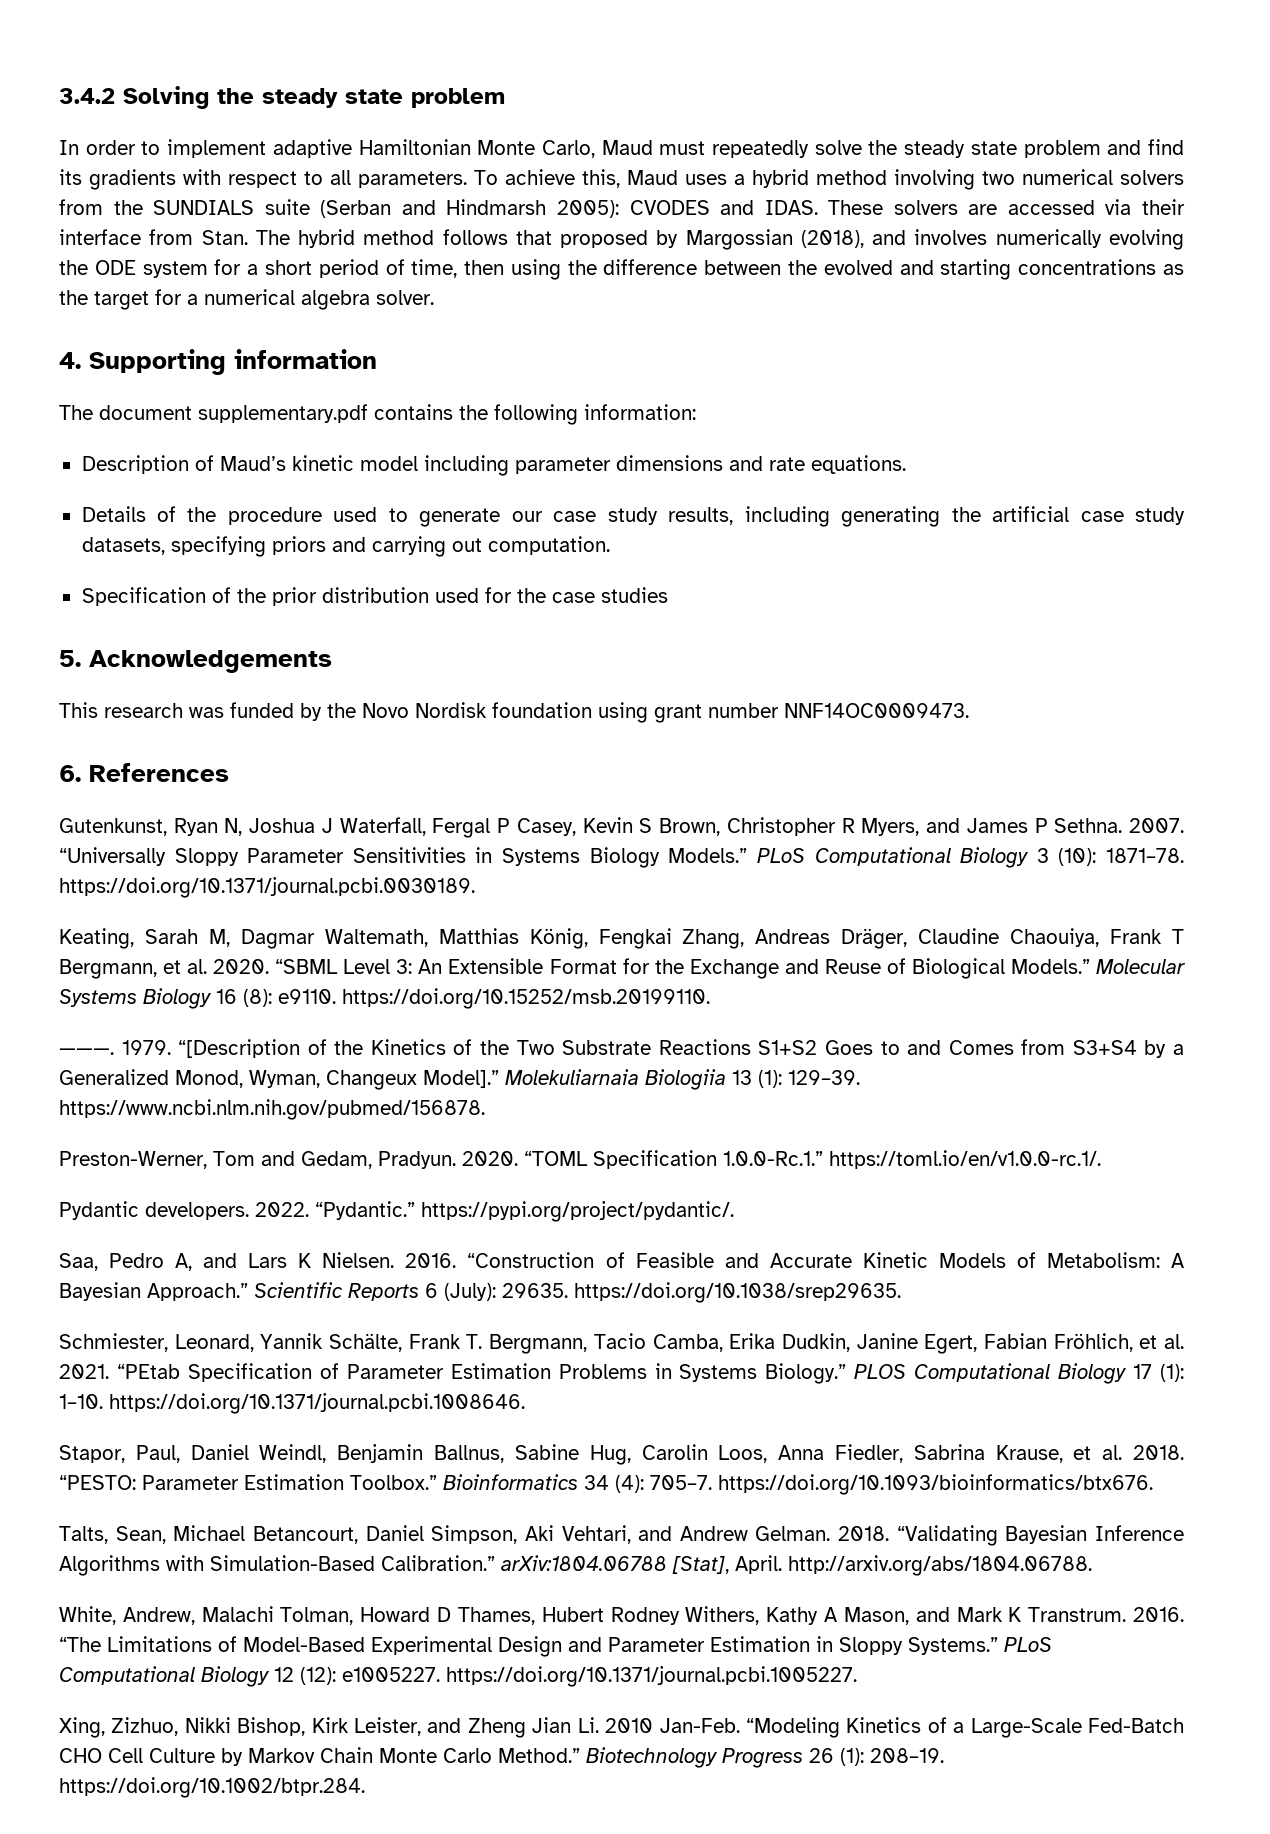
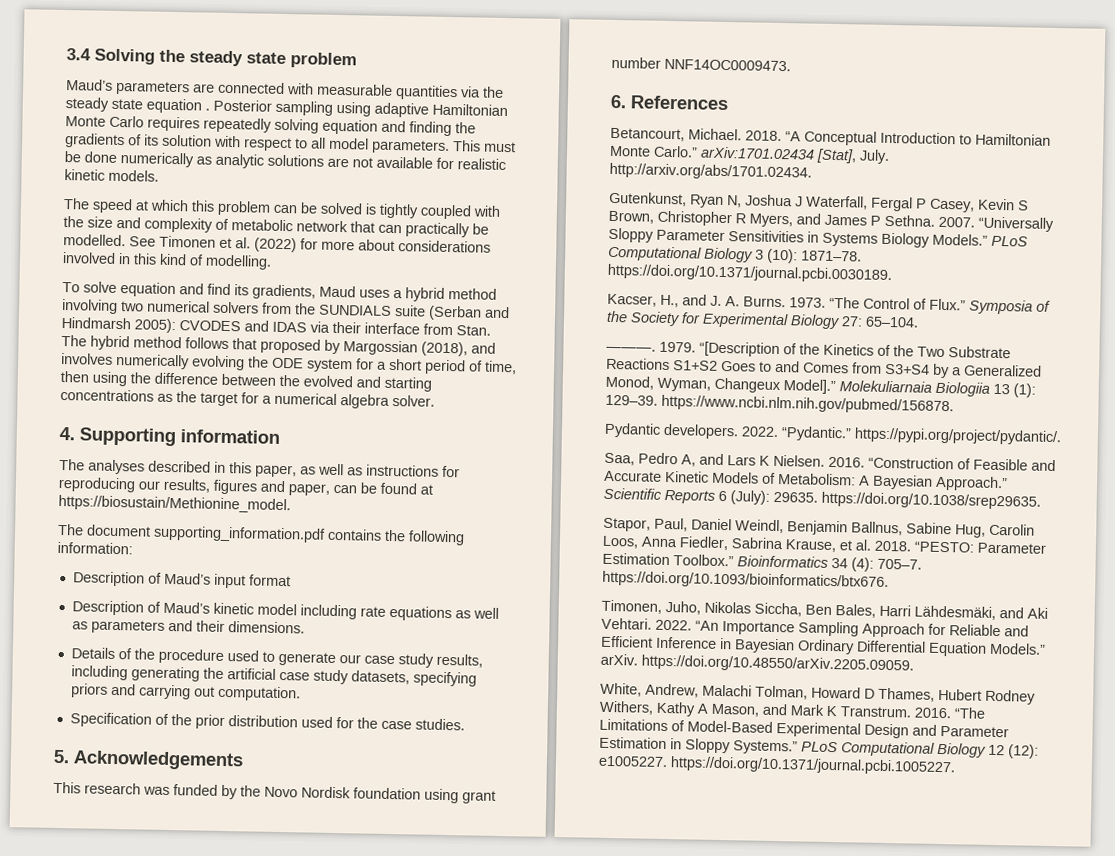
- 3.4.2 Solving the steady state problem
+ 3.4 Solving the steady state problem
- In order to implement adaptive Hamiltonian Monte Carlo, Maud must repeatedly solve the steady state problem and find its gradients with respect to all parameters. To achieve this, Maud uses a hybrid method involving two numerical solvers from the SUNDIALS suite (Serban and Hindmarsh 2005): CVODES and IDAS. These solvers are accessed via their interface from Stan.
+ Maud’s parameters are connected with measurable quantities via the steady state equation . Posterior sampling using adaptive Hamiltonian Monte Carlo requires repeatedly solving equation and finding the gradients of its solution with respect to all model parameters. This must be done numerically as analytic solutions are not available for realistic kinetic models.
+ The speed at which this problem can be solved is tightly coupled with the size and complexity of metabolic network that can practically be modelled. See Timonen et al. (2022) for more about considerations involved in this kind of modelling.
+ To solve equation and find its gradients, Maud uses a hybrid method involving two numerical solvers from the SUNDIALS suite (Serban and Hindmarsh 2005): CVODES and IDAS via their interface from Stan.
+ The analyses described in this paper, as well as instructions for reproducing our results, figures and paper, can be found at https://biosustain/Methionine_model.
- The document supplementary.pdf contains the following information:
+ The document supporting_information.pdf contains the following information:
+ Description of Maud’s input format
- Description of Maud’s kinetic model including parameter dimensions and rate equations.
+ Description of Maud’s kinetic model including rate equations as well as parameters and their dimensions.
- Specification of the prior distribution used for the case studies
+ Specification of the prior distribution used for the case studies.
+ Betancourt, Michael. 2018. “A Conceptual Introduction to Hamiltonian Monte Carlo.” arXiv:1701.02434 [Stat], July. http://arxiv.org/abs/1701.02434.
- Keating, Sarah M, Dagmar Waltemath, Matthias König, Fengkai Zhang, Andreas Dräger, Claudine Chaouiya, Frank T Bergmann, et al. 2020. “SBML Level 3: An Extensible Format for the Exchange and Reuse of Biological Models.” Molecular Systems Biology 16 (8): e9110. https://doi.org/10.15252/msb.20199110.
+ Kacser, H., and J. A. Burns. 1973. “The Control of Flux.” Symposia of the Society for Experimental Biology 27: 65–104.
- Preston-Werner, Tom and Gedam, Pradyun. 2020. “TOML Specification 1.0.0-Rc.1.” https://toml.io/en/v1.0.0-rc.1/.
- Schmiester, Leonard, Yannik Schälte, Frank T. Bergmann, Tacio Camba, Erika Dudkin, Janine Egert, Fabian Fröhlich, et al. 2021. “PEtab Specification of Parameter Estimation Problems in Systems Biology.” PLOS Computational Biology 17 (1): 1–10. https://doi.org/10.1371/journal.pcbi.1008646.
- Talts, Sean, Michael Betancourt, Daniel Simpson, Aki Vehtari, and Andrew Gelman. 2018. “Validating Bayesian Inference Algorithms with Simulation-Based Calibration.” arXiv:1804.06788 [Stat], April. http://arxiv.org/abs/1804.06788.
+ Timonen, Juho, Nikolas Siccha, Ben Bales, Harri Lähdesmäki, and Aki Vehtari. 2022. “An Importance Sampling Approach for Reliable and Efficient Inference in Bayesian Ordinary Differential Equation Models.” arXiv. https://doi.org/10.48550/arXiv.2205.09059.
- Xing, Zizhuo, Nikki Bishop, Kirk Leister, and Zheng Jian Li. 2010 Jan-Feb. “Modeling Kinetics of a Large-Scale Fed-Batch CHO Cell Culture by Markov Chain Monte Carlo Method.” Biotechnology Progress 26 (1): 208–19. https://doi.org/10.1002/btpr.284.

